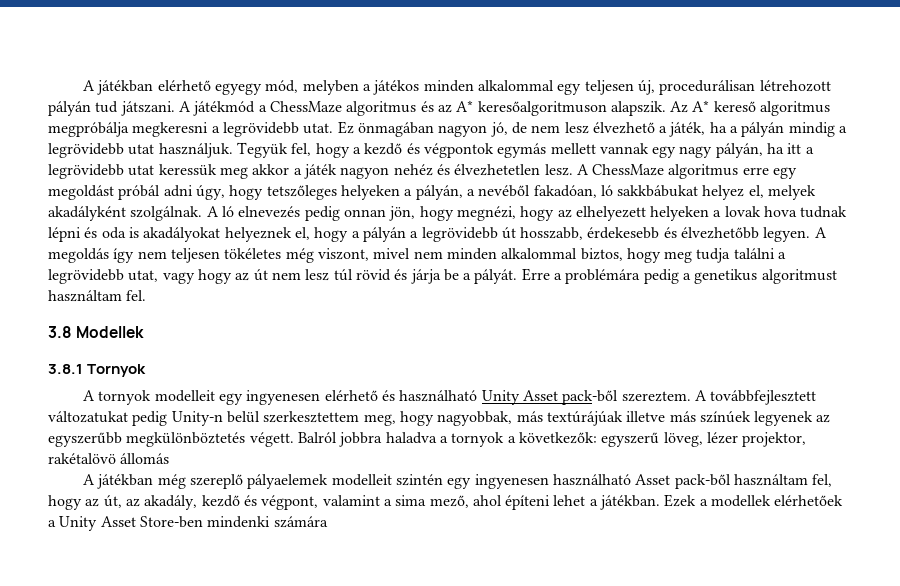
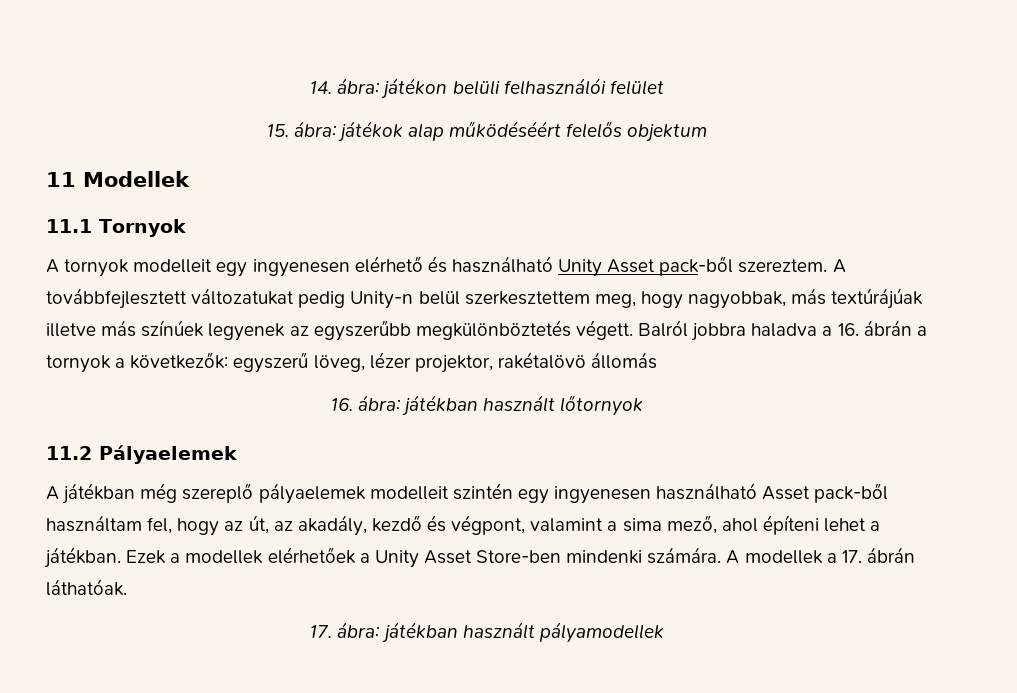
- A játékban elérhető egyegy mód, melyben a játékos minden alkalommal egy teljesen új, procedurálisan létrehozott pályán tud játszani. A játékmód a ChessMaze algoritmus és az A* keresőalgoritmuson alapszik. Az A* kereső algoritmus megpróbálja megkeresni a legrövidebb utat. Ez önmagában nagyon jó, de nem lesz élvezhető a játék, ha a pályán mindig a legrövidebb utat használjuk. Tegyük fel, hogy a kezdő és végpontok egymás mellett vannak egy nagy pályán, ha itt a legrövidebb utat keressük meg akkor a játék nagyon nehéz és élvezhetetlen lesz. A ChessMaze algoritmus erre egy megoldást próbál adni úgy, hogy tetszőleges helyeken a pályán, a nevéből fakadóan, ló sakkbábukat helyez el, melyek akadályként szolgálnak. A ló elnevezés pedig onnan jön, hogy megnézi, hogy az elhelyezett helyeken a lovak hova tudnak lépni és oda is akadályokat helyeznek el, hogy a pályán a legrövidebb út hosszabb, érdekesebb és élvezhetőbb legyen. A megoldás így nem teljesen tökéletes még viszont, mivel nem minden alkalommal biztos, hogy meg tudja találni a legrövidebb utat, vagy hogy az út nem lesz túl rövid és járja be a pályát. Erre a problémára pedig a genetikus algoritmust használtam fel.
- 3.8 Modellek
+ 14. ábra: játékon belüli felhasználói felület
+ 15. ábra: játékok alap működéséért felelős objektum
+ 11 Modellek
- 3.8.1 Tornyok
+ 11.1 Tornyok
- Balról jobbra haladva a tornyok a következők: egyszerű löveg, lézer projektor, rakétalövö állomás
+ Balról jobbra haladva a 16. ábrán a tornyok a következők: egyszerű löveg, lézer projektor, rakétalövö állomás
+ 16. ábra: játékban használt lőtornyok
+ 11.2 Pályaelemek
- Ezek a modellek elérhetőek a Unity Asset Store-ben mindenki számára
+ Ezek a modellek elérhetőek a Unity Asset Store-ben mindenki számára. A modellek a 17. ábrán láthatóak.
+ 17. ábra: játékban használt pályamodellek

